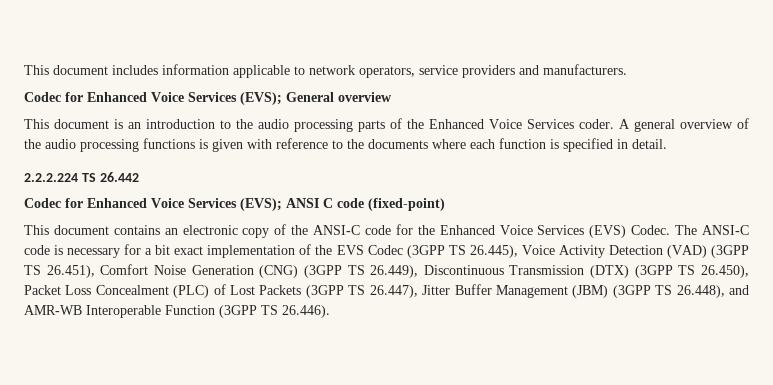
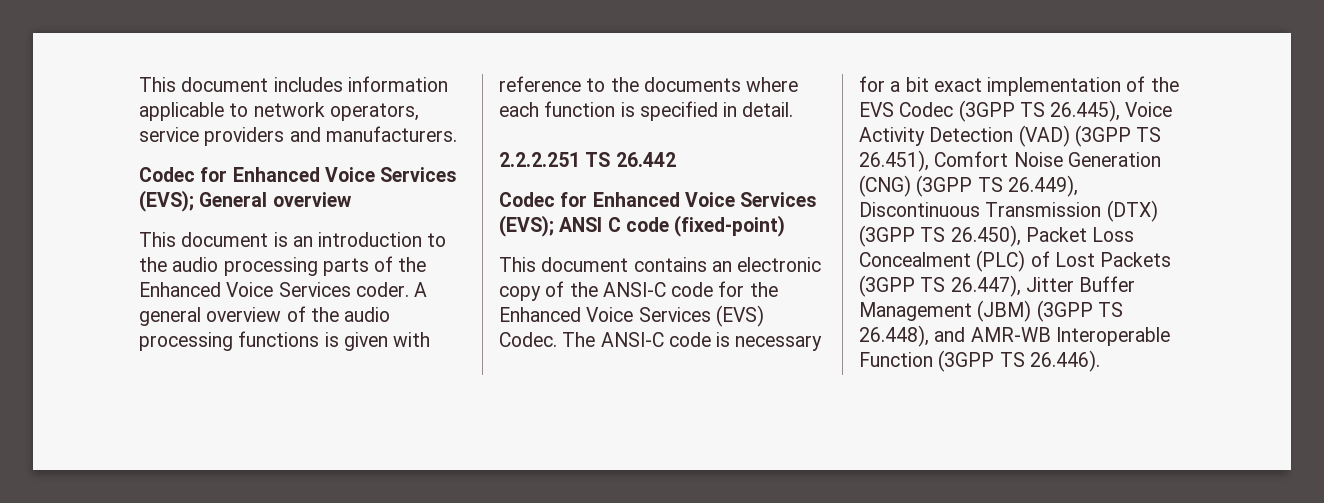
- 2.2.2.224 TS 26.442
+ 2.2.2.251 TS 26.442

